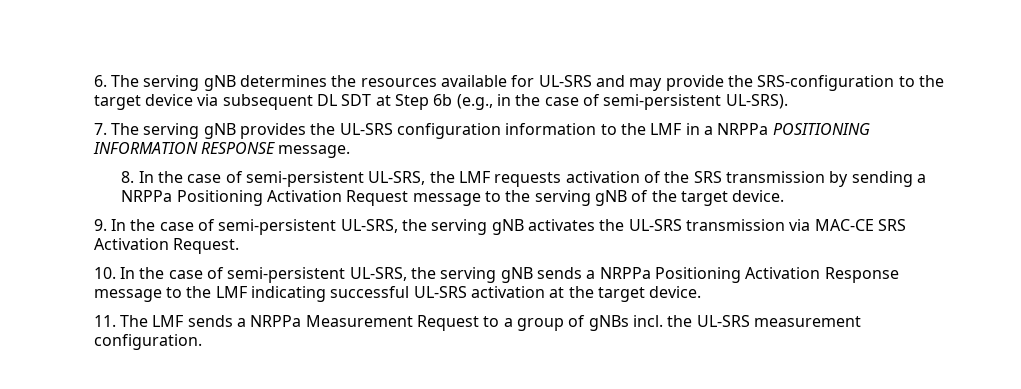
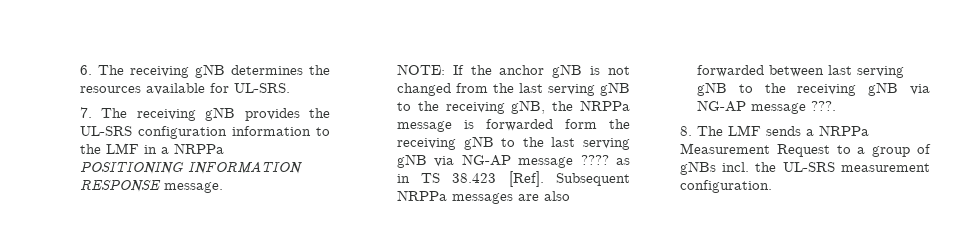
- 6. The serving gNB determines the resources available for UL-SRS and may provide the SRS-configuration to the target device via subsequent DL SDT at Step 6b (e.g., in the case of semi-persistent UL-SRS).
+ 6. The receiving gNB determines the resources available for UL-SRS.
- 7. The serving gNB provides the UL-SRS configuration information to the LMF in a NRPPa POSITIONING INFORMATION RESPONSE message.
+ 7. The receiving gNB provides the UL-SRS configuration information to the LMF in a NRPPa POSITIONING INFORMATION RESPONSE message.
- 8. In the case of semi-persistent UL-SRS, the LMF requests activation of the SRS transmission by sending a NRPPa Positioning Activation Request message to the serving gNB of the target device.
- 9. In the case of semi-persistent UL-SRS, the serving gNB activates the UL-SRS transmission via MAC-CE SRS Activation Request.
- 10. In the case of semi-persistent UL-SRS, the serving gNB sends a NRPPa Positioning Activation Response message to the LMF indicating successful UL-SRS activation at the target device.
- 11. The LMF sends a NRPPa Measurement Request to a group of gNBs incl. the UL-SRS measurement configuration.
+ NOTE: If the anchor gNB is not changed from the last serving gNB to the receiving gNB, the NRPPa message is forwarded form the receiving gNB to the last serving gNB via NG-AP message ???? as in TS 38.423 [Ref]. Subsequent NRPPa messages are also forwarded between last serving gNB to the receiving gNB via NG-AP message ???.
+ 8. The LMF sends a NRPPa Measurement Request to a group of gNBs incl. the UL-SRS measurement configuration.

